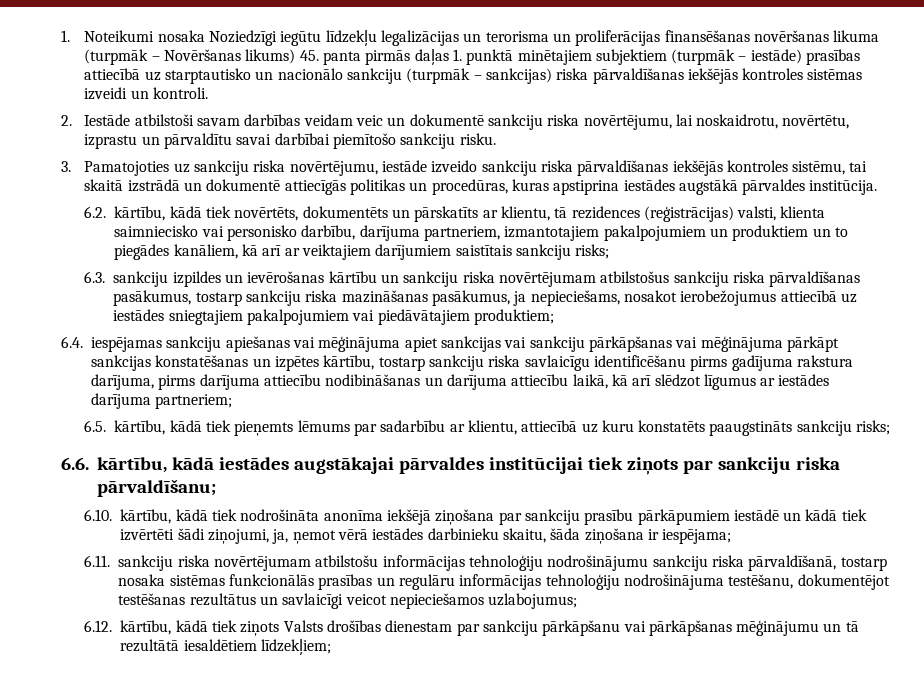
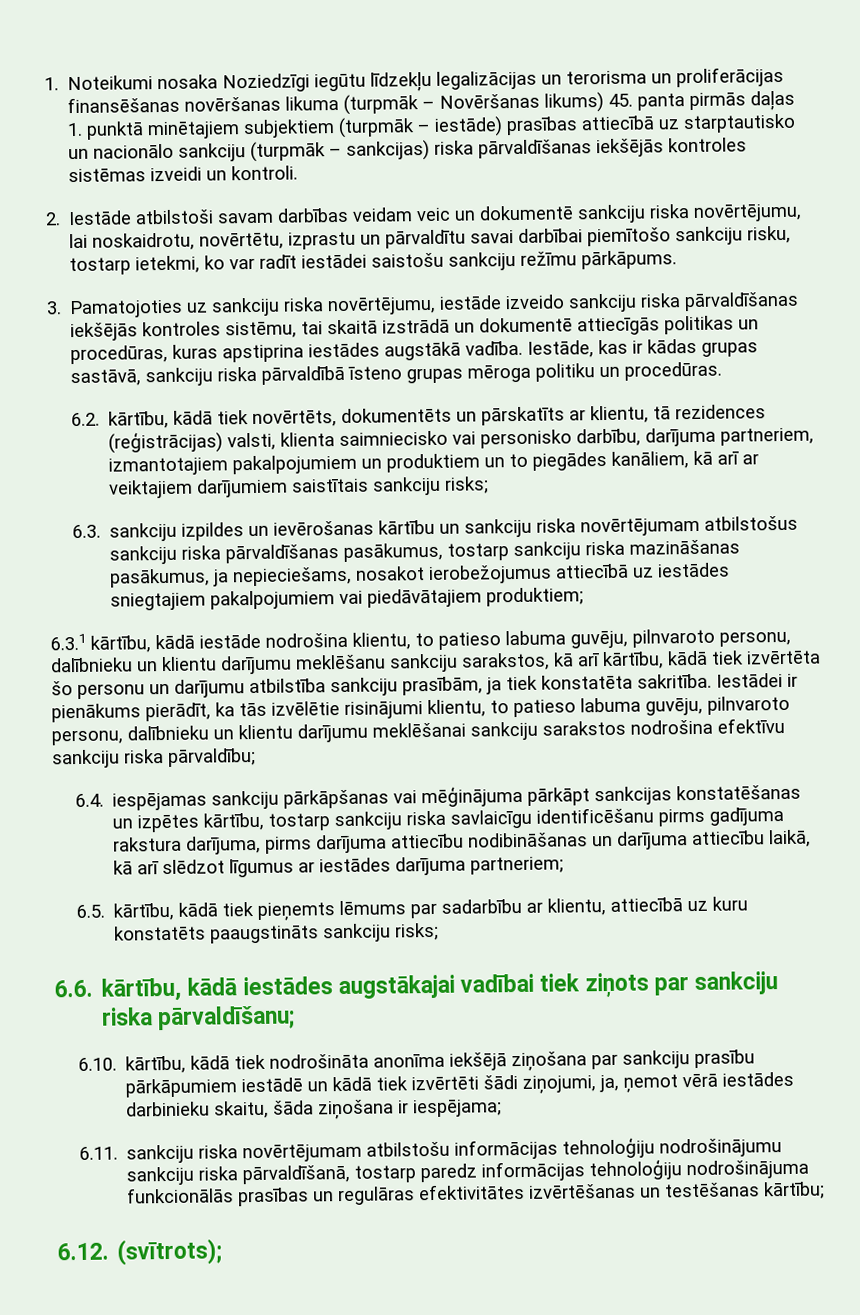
- 2. Iestāde atbilstoši savam darbības veidam veic un dokumentē sankciju riska novērtējumu, lai noskaidrotu, novērtētu, izprastu un pārvaldītu savai darbībai piemītošo sankciju risku.
+ 2. Iestāde atbilstoši savam darbības veidam veic un dokumentē sankciju riska novērtējumu, lai noskaidrotu, novērtētu, izprastu un pārvaldītu savai darbībai piemītošo sankciju risku, tostarp ietekmi, ko var radīt iestādei saistošu sankciju režīmu pārkāpums.
- 3. Pamatojoties uz sankciju riska novērtējumu, iestāde izveido sankciju riska pārvaldīšanas iekšējās kontroles sistēmu, tai skaitā izstrādā un dokumentē attiecīgās politikas un procedūras, kuras apstiprina iestādes augstākā pārvaldes institūcija.
+ 3. Pamatojoties uz sankciju riska novērtējumu, iestāde izveido sankciju riska pārvaldīšanas iekšējās kontroles sistēmu, tai skaitā izstrādā un dokumentē attiecīgās politikas un procedūras, kuras apstiprina iestādes augstākā vadība. Iestāde, kas ir kādas grupas sastāvā, sankciju riska pārvaldībā īsteno grupas mēroga politiku un procedūras.
- 6.4. iespējamas sankciju apiešanas vai mēģinājuma apiet sankcijas vai sankciju pārkāpšanas vai mēģinājuma pārkāpt sankcijas konstatēšanas un izpētes kārtību, tostarp sankciju riska savlaicīgu identificēšanu pirms gadījuma rakstura darījuma, pirms darījuma attiecību nodibināšanas un darījuma attiecību laikā, kā arī slēdzot līgumus ar iestādes darījuma partneriem;
+ 6.3.1 kārtību, kādā iestāde nodrošina klientu, to patieso labuma guvēju, pilnvaroto personu, dalībnieku un klientu darījumu meklēšanu sankciju sarakstos, kā arī kārtību, kādā tiek izvērtēta šo personu un darījumu atbilstība sankciju prasībām, ja tiek konstatēta sakritība. Iestādei ir pienākums pierādīt, ka tās izvēlētie risinājumi klientu, to patieso labuma guvēju, pilnvaroto personu, dalībnieku un klientu darījumu meklēšanai sankciju sarakstos nodrošina efektīvu sankciju riska pārvaldību;
+ 6.4. iespējamas sankciju pārkāpšanas vai mēģinājuma pārkāpt sankcijas konstatēšanas un izpētes kārtību, tostarp sankciju riska savlaicīgu identificēšanu pirms gadījuma rakstura darījuma, pirms darījuma attiecību nodibināšanas un darījuma attiecību laikā, kā arī slēdzot līgumus ar iestādes darījuma partneriem;
- 6.6. kārtību, kādā iestādes augstākajai pārvaldes institūcijai tiek ziņots par sankciju riska pārvaldīšanu;
+ 6.6. kārtību, kādā iestādes augstākajai vadībai tiek ziņots par sankciju riska pārvaldīšanu;
- 6.11. sankciju riska novērtējumam atbilstošu informācijas tehnoloģiju nodrošinājumu sankciju riska pārvaldīšanā, tostarp nosaka sistēmas funkcionālās prasības un regulāru informācijas tehnoloģiju nodrošinājuma testēšanu, dokumentējot testēšanas rezultātus un savlaicīgi veicot nepieciešamos uzlabojumus;
- 6.12. kārtību, kādā tiek ziņots Valsts drošības dienestam par sankciju pārkāpšanu vai pārkāpšanas mēģinājumu un tā rezultātā iesaldētiem līdzekļiem;
+ 6.11. sankciju riska novērtējumam atbilstošu informācijas tehnoloģiju nodrošinājumu sankciju riska pārvaldīšanā, tostarp paredz informācijas tehnoloģiju nodrošinājuma funkcionālās prasības un regulāras efektivitātes izvērtēšanas un testēšanas kārtību;
+ 6.12. (svītrots);

